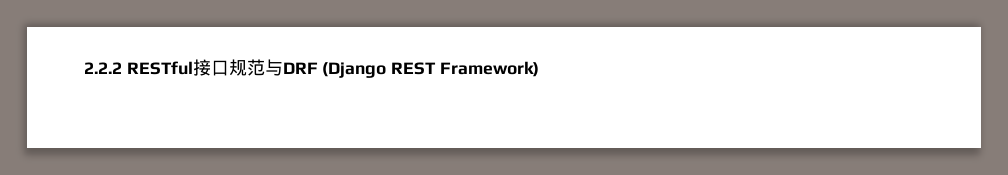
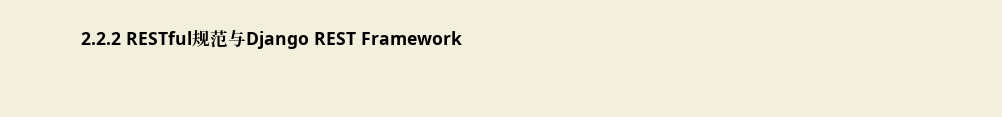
- 2.2.2 RESTful接口规范与DRF (Django REST Framework)
+ 2.2.2 RESTful规范与Django REST Framework

